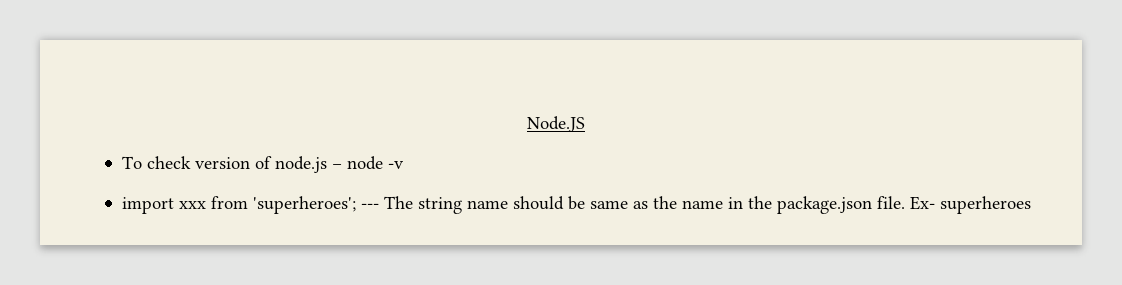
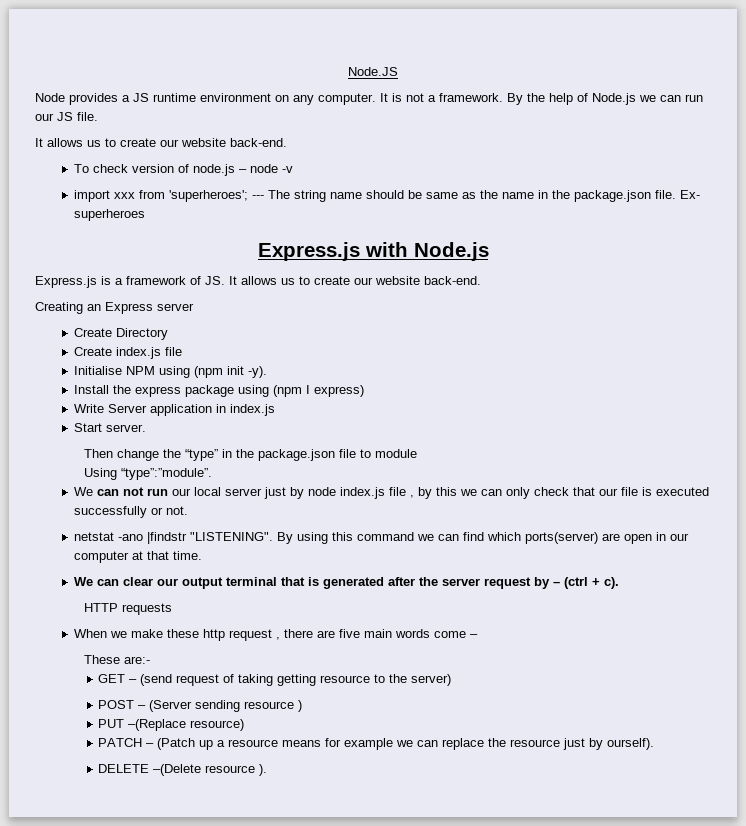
+ Node provides a JS runtime environment on any computer. It is not a framework. By the help of Node.js we can run our JS file.
+ It allows us to create our website back-end.
+ Express.js with Node.js
+ Express.js is a framework of JS. It allows us to create our website back-end.
+ Creating an Express server
+ Create Directory
+ Create index.js file
+ Initialise NPM using (npm init -y).
+ Install the express package using (npm I express)
+ Write Server application in index.js
+ Start server.
+ Then change the “type” in the package.json file to module
+ Using “type”:”module”.
+ We can not run our local server just by node index.js file , by this we can only check that our file is executed successfully or not.
+ netstat -ano |findstr "LISTENING". By using this command we can find which ports(server) are open in our computer at that time.
+ We can clear our output terminal that is generated after the server request by – (ctrl + c).
+ HTTP requests
+ When we make these http request , there are five main words come –
+ These are:-
+ GET – (send request of taking getting resource to the server)
+ POST – (Server sending resource )
+ PUT –(Replace resource)
+ PATCH – (Patch up a resource means for example we can replace the resource just by ourself).
+ DELETE –(Delete resource ).

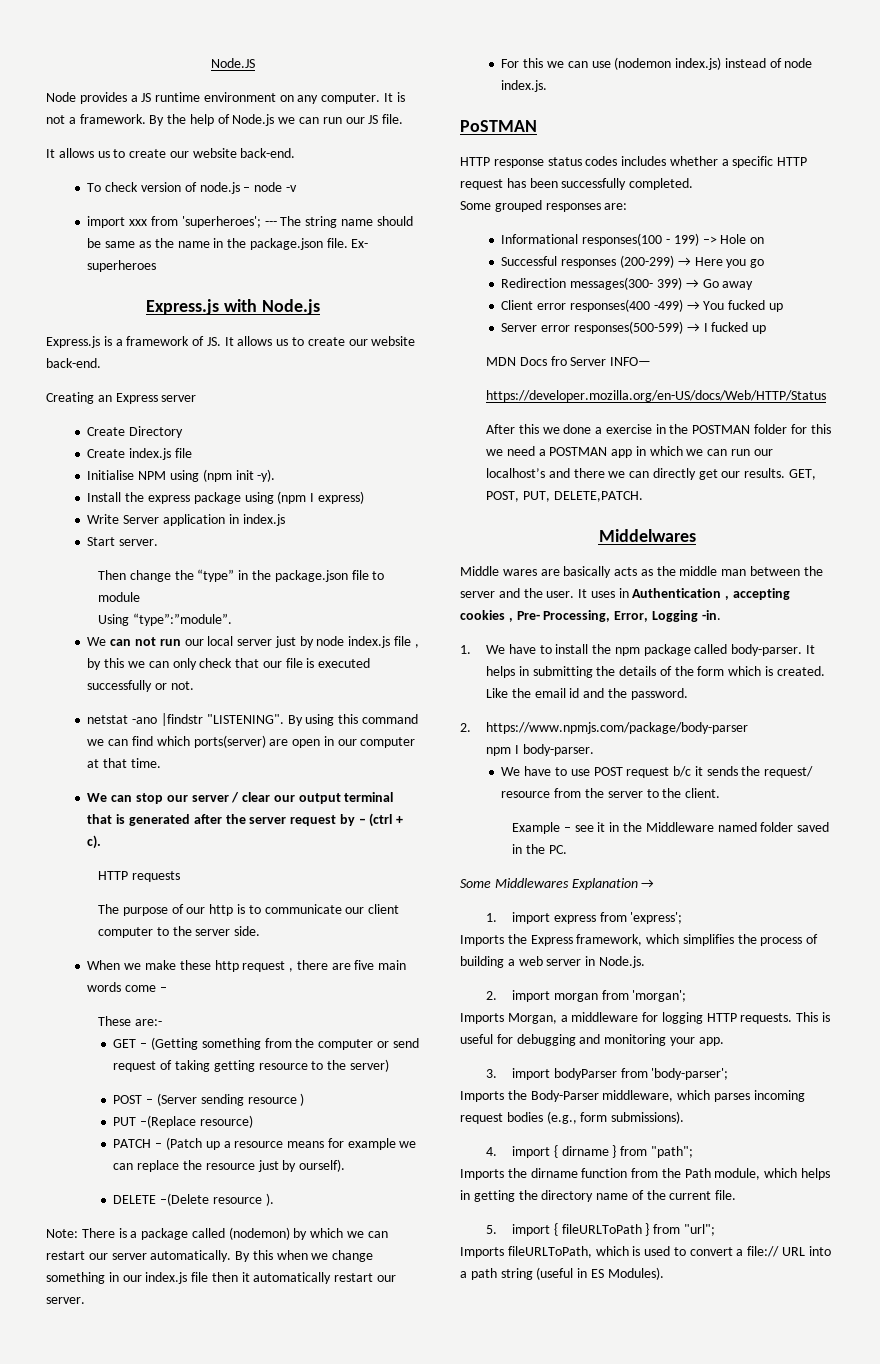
- We can clear our output terminal that is generated after the server request by – (ctrl + c).
+ We can stop our server / clear our output terminal that is generated after the server request by – (ctrl + c).
+ The purpose of our http is to communicate our client computer to the server side.
- GET – (send request of taking getting resource to the server)
+ GET – (Getting something from the computer or send request of taking getting resource to the server)
+ Note: There is a package called (nodemon) by which we can restart our server automatically. By this when we change something in our index.js file then it automatically restart our server.
+ For this we can use (nodemon index.js) instead of node index.js.
+ PoSTMAN
+ HTTP response status codes includes whether a specific HTTP request has been successfully completed.
+ Some grouped responses are:
+ Informational responses(100 - 199) –> Hole on
+ Successful responses (200-299) → Here you go
+ Redirection messages(300- 399) → Go away
+ Client error responses(400 -499) → You fucked up
+ Server error responses(500-599) → I fucked up
+ MDN Docs fro Server INFO—
+ https://developer.mozilla.org/en-US/docs/Web/HTTP/Status
+ After this we done a exercise in the POSTMAN folder for this we need a POSTMAN app in which we can run our localhost’s and there we can directly get our results. GET, POST, PUT, DELETE,PATCH.
+ Middelwares
+ Middle wares are basically acts as the middle man between the server and the user. It uses in Authentication , accepting cookies , Pre- Processing, Error, Logging -in.
+ 1. We have to install the npm package called body-parser. It helps in submitting the details of the form which is created. Like the email id and the password.
+ 2. https://www.npmjs.com/package/body-parser
+ npm I body-parser.
+ We have to use POST request b/c it sends the request/ resource from the server to the client.
+ Example – see it in the Middleware named folder saved in the PC.
+ Some Middlewares Explanation →
+ 1. import express from 'express';
+ Imports the Express framework, which simplifies the process of building a web server in Node.js.
+ 2. import morgan from 'morgan';
+ Imports Morgan, a middleware for logging HTTP requests. This is useful for debugging and monitoring your app.
+ 3. import bodyParser from 'body-parser';
+ Imports the Body-Parser middleware, which parses incoming request bodies (e.g., form submissions).
+ 4. import { dirname } from "path";
+ Imports the dirname function from the Path module, which helps in getting the directory name of the current file.
+ 5. import { fileURLToPath } from "url";
+ Imports fileURLToPath, which is used to convert a file:// URL into a path string (useful in ES Modules).

